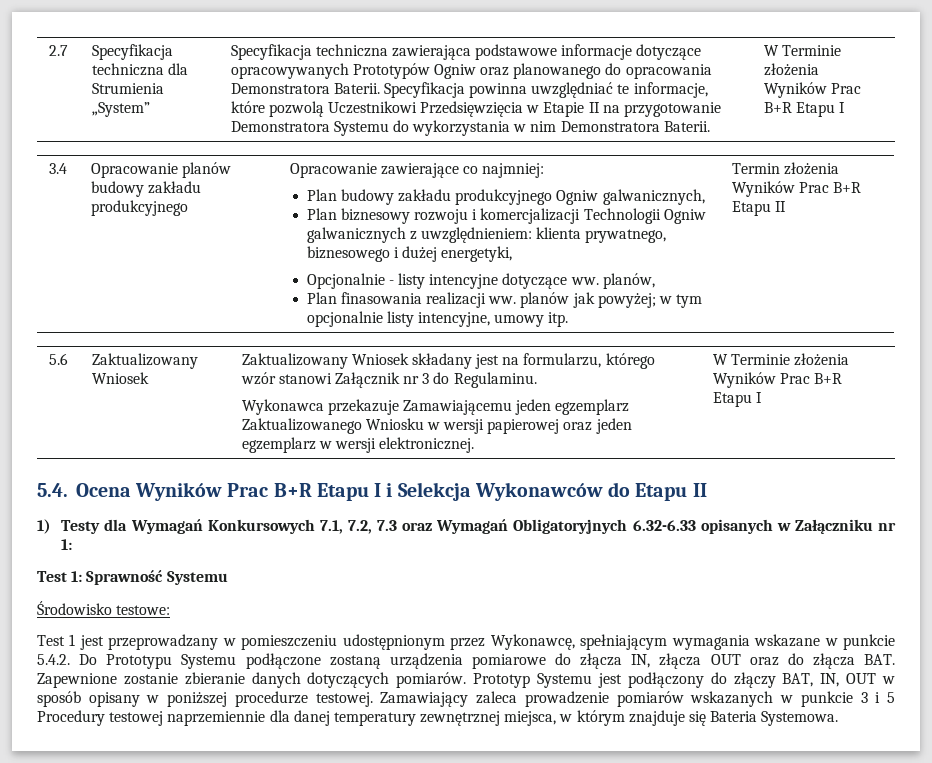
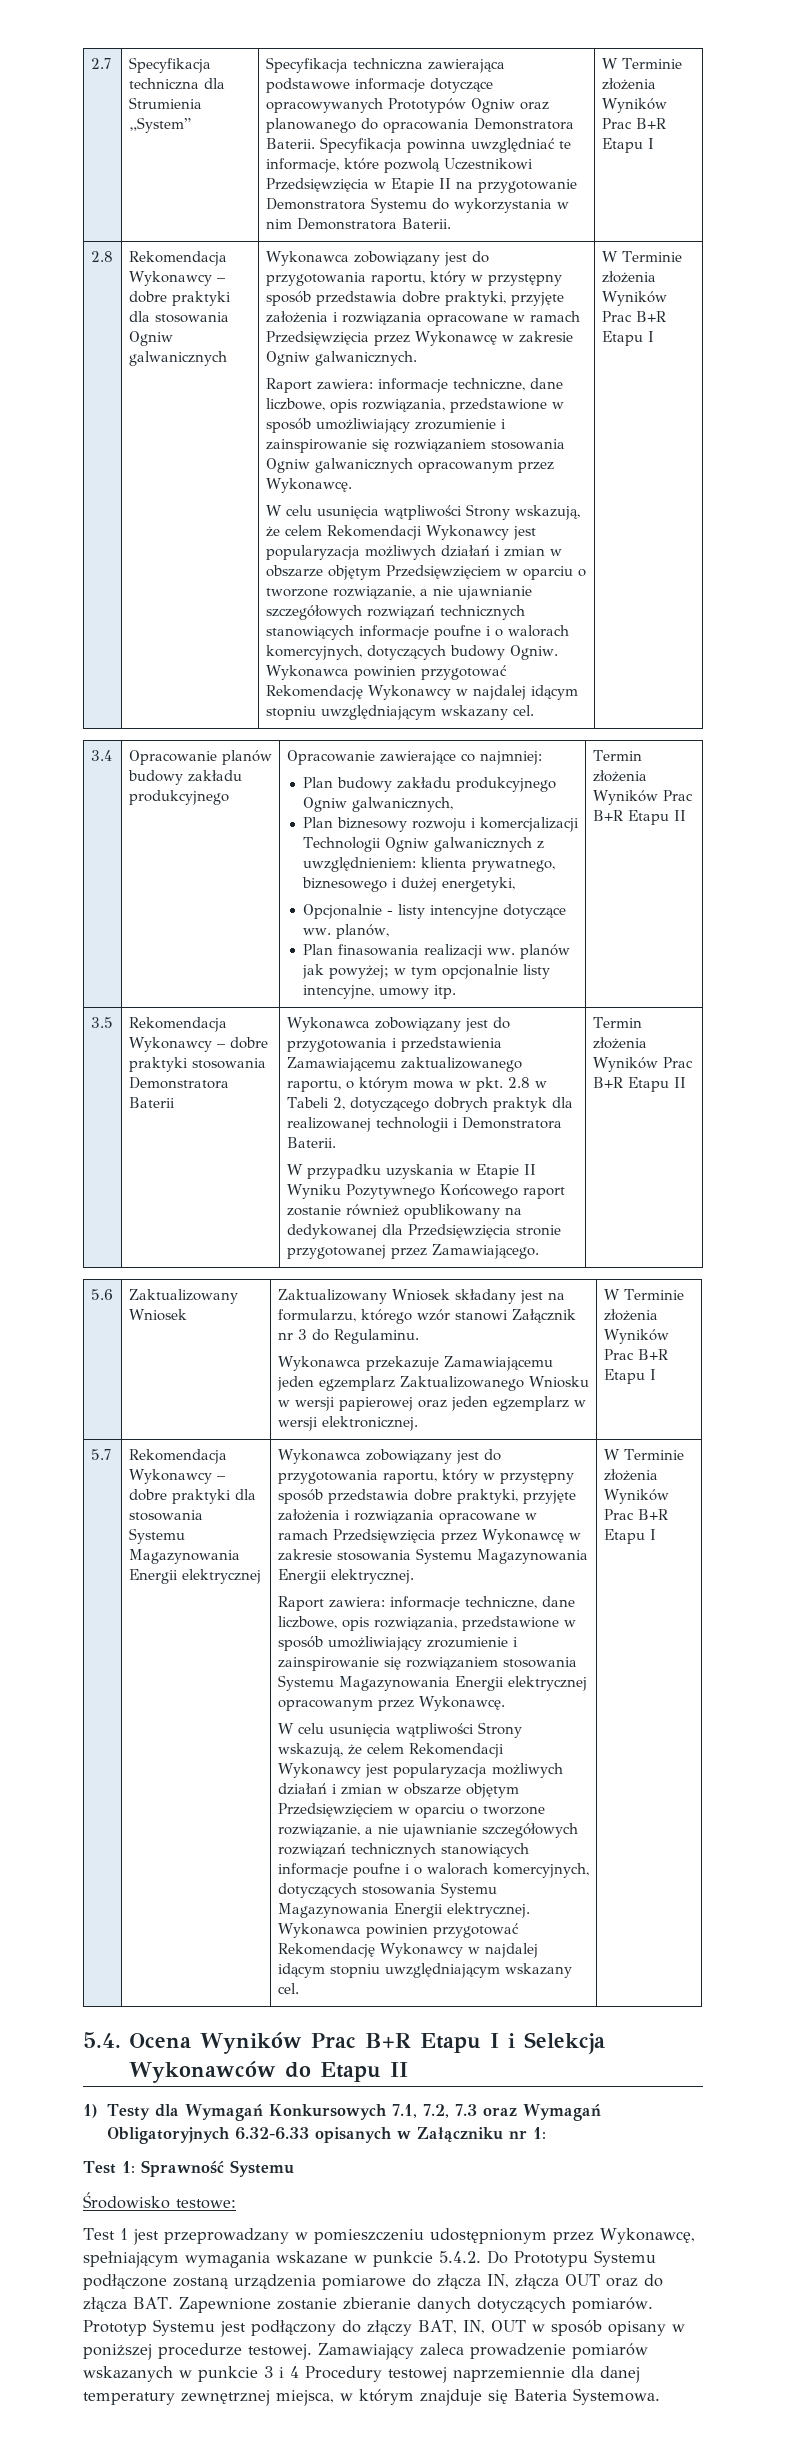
+ 2.8 | Rekomendacja Wykonawcy – dobre praktyki dla stosowania Ogniw galwanicznych | Wykonawca zobowiązany jest do przygotowania raportu, który w przystępny sposób przedstawia dobre praktyki, przyjęte założenia i rozwiązania opracowane w ramach Przedsięwzięcia przez Wykonawcę w zakresie Ogniw galwanicznych.
+ Raport zawiera: informacje techniczne, dane liczbowe, opis rozwiązania, przedstawione w sposób umożliwiający zrozumienie i zainspirowanie się rozwiązaniem stosowania Ogniw galwanicznych opracowanym przez Wykonawcę.
+ W celu usunięcia wątpliwości Strony wskazują, że celem Rekomendacji Wykonawcy jest popularyzacja możliwych działań i zmian w obszarze objętym Przedsięwzięciem w oparciu o tworzone rozwiązanie, a nie ujawnianie szczegółowych rozwiązań technicznych stanowiących informacje poufne i o walorach komercyjnych, dotyczących budowy Ogniw. Wykonawca powinien przygotować Rekomendację Wykonawcy w najdalej idącym stopniu uwzględniającym wskazany cel. | W Terminie złożenia Wyników Prac B+R Etapu I
+ 3.5 | Rekomendacja Wykonawcy – dobre praktyki stosowania Demonstratora Baterii | Wykonawca zobowiązany jest do przygotowania i przedstawienia Zamawiającemu zaktualizowanego raportu, o którym mowa w pkt. 2.8 w Tabeli 2, dotyczącego dobrych praktyk dla realizowanej technologii i Demonstratora Baterii.
+ W przypadku uzyskania w Etapie II Wyniku Pozytywnego Końcowego raport zostanie również opublikowany na dedykowanej dla Przedsięwzięcia stronie przygotowanej przez Zamawiającego. | Termin złożenia Wyników Prac B+R Etapu II
+ 5.7 | Rekomendacja Wykonawcy – dobre praktyki dla stosowania Systemu Magazynowania Energii elektrycznej | Wykonawca zobowiązany jest do przygotowania raportu, który w przystępny sposób przedstawia dobre praktyki, przyjęte założenia i rozwiązania opracowane w ramach Przedsięwzięcia przez Wykonawcę w zakresie stosowania Systemu Magazynowania Energii elektrycznej.
+ Raport zawiera: informacje techniczne, dane liczbowe, opis rozwiązania, przedstawione w sposób umożliwiający zrozumienie i zainspirowanie się rozwiązaniem stosowania Systemu Magazynowania Energii elektrycznej opracowanym przez Wykonawcę.
+ W celu usunięcia wątpliwości Strony wskazują, że celem Rekomendacji Wykonawcy jest popularyzacja możliwych działań i zmian w obszarze objętym Przedsięwzięciem w oparciu o tworzone rozwiązanie, a nie ujawnianie szczegółowych rozwiązań technicznych stanowiących informacje poufne i o walorach komercyjnych, dotyczących stosowania Systemu Magazynowania Energii elektrycznej. Wykonawca powinien przygotować Rekomendację Wykonawcy w najdalej idącym stopniu uwzględniającym wskazany cel. | W Terminie złożenia Wyników Prac B+R Etapu I
- Zamawiający zaleca prowadzenie pomiarów wskazanych w punkcie 3 i 5 Procedury testowej naprzemiennie dla danej temperatury zewnętrznej miejsca, w którym znajduje się Bateria Systemowa.
+ Zamawiający zaleca prowadzenie pomiarów wskazanych w punkcie 3 i 4 Procedury testowej naprzemiennie dla danej temperatury zewnętrznej miejsca, w którym znajduje się Bateria Systemowa.

